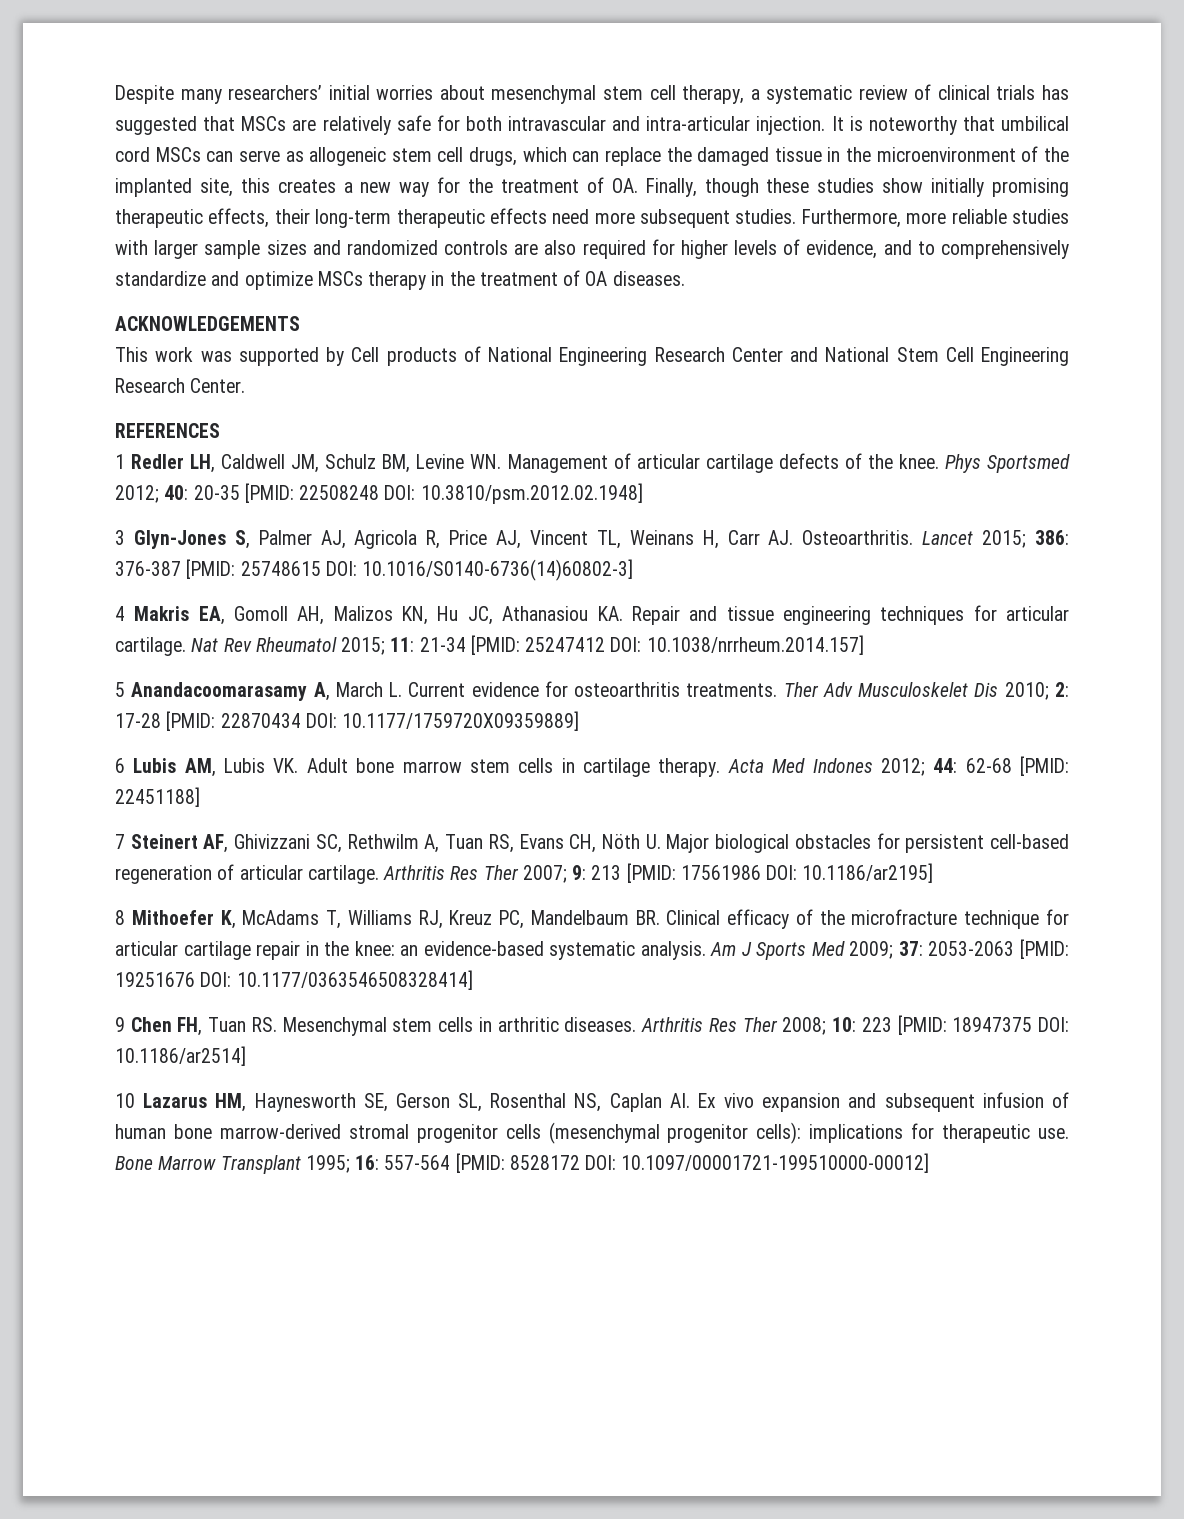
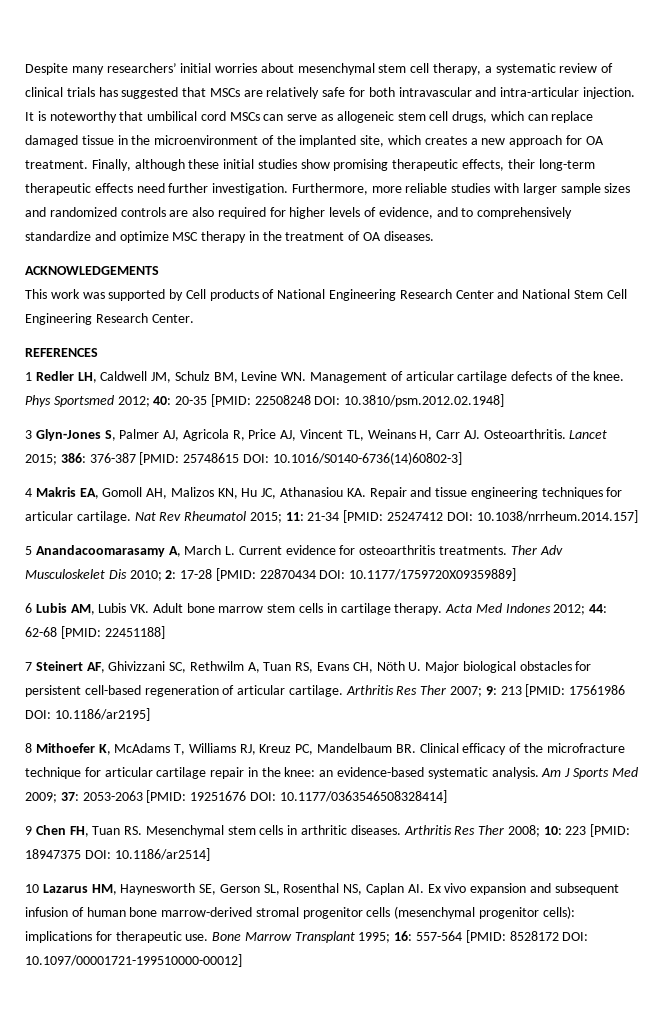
- It is noteworthy that umbilical cord MSCs can serve as allogeneic stem cell drugs, which can replace the damaged tissue in the microenvironment of the implanted site, this creates a new way for the treatment of OA. Finally, though these studies show initially promising therapeutic effects, their long-term therapeutic effects need more subsequent studies.
+ It is noteworthy that umbilical cord MSCs can serve as allogeneic stem cell drugs, which can replace damaged tissue in the microenvironment of the implanted site, which creates a new approach for OA treatment. Finally, although these initial studies show promising therapeutic effects, their long-term therapeutic effects need further investigation.
- Furthermore, more reliable studies with larger sample sizes and randomized controls are also required for higher levels of evidence, and to comprehensively standardize and optimize MSCs therapy in the treatment of OA diseases.
+ Furthermore, more reliable studies with larger sample sizes and randomized controls are also required for higher levels of evidence, and to comprehensively standardize and optimize MSC therapy in the treatment of OA diseases.

